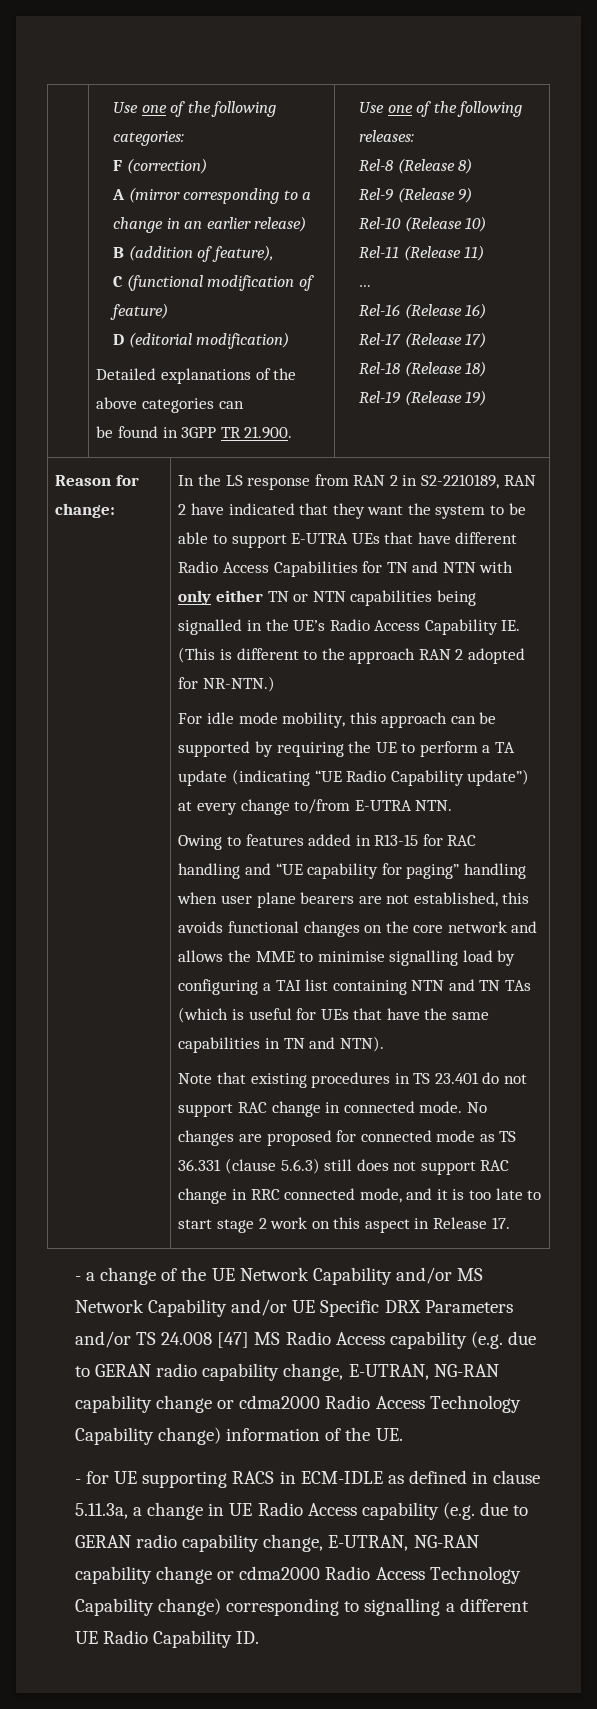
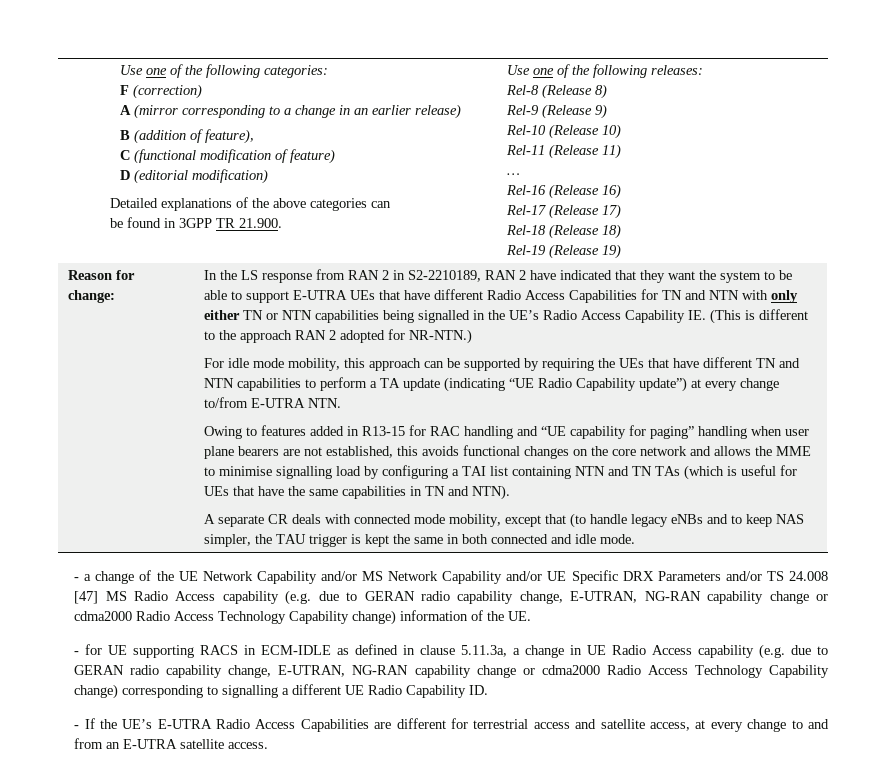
- For idle mode mobility, this approach can be supported by requiring the UE to perform a TA update (indicating “UE Radio Capability update”) at every change to/from E-UTRA NTN.
+ For idle mode mobility, this approach can be supported by requiring the UEs that have different TN and NTN capabilities to perform a TA update (indicating “UE Radio Capability update”) at every change to/from E-UTRA NTN.
- Note that existing procedures in TS 23.401 do not support RAC change in connected mode. No changes are proposed for connected mode as TS 36.331 (clause 5.6.3) still does not support RAC change in RRC connected mode, and it is too late to start stage 2 work on this aspect in Release 17.
+ A separate CR deals with connected mode mobility, except that (to handle legacy eNBs and to keep NAS simpler, the TAU trigger is kept the same in both connected and idle mode.
+ - If the UE’s E-UTRA Radio Access Capabilities are different for terrestrial access and satellite access, at every change to and from an E-UTRA satellite access.

